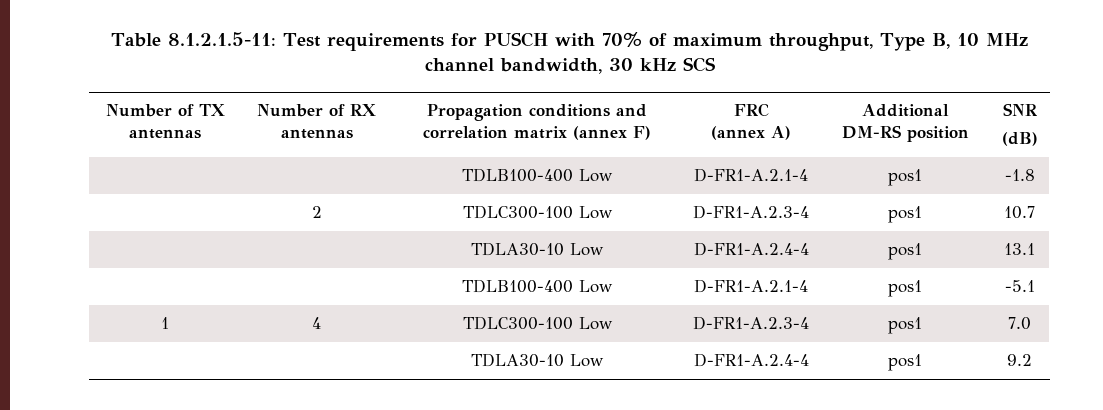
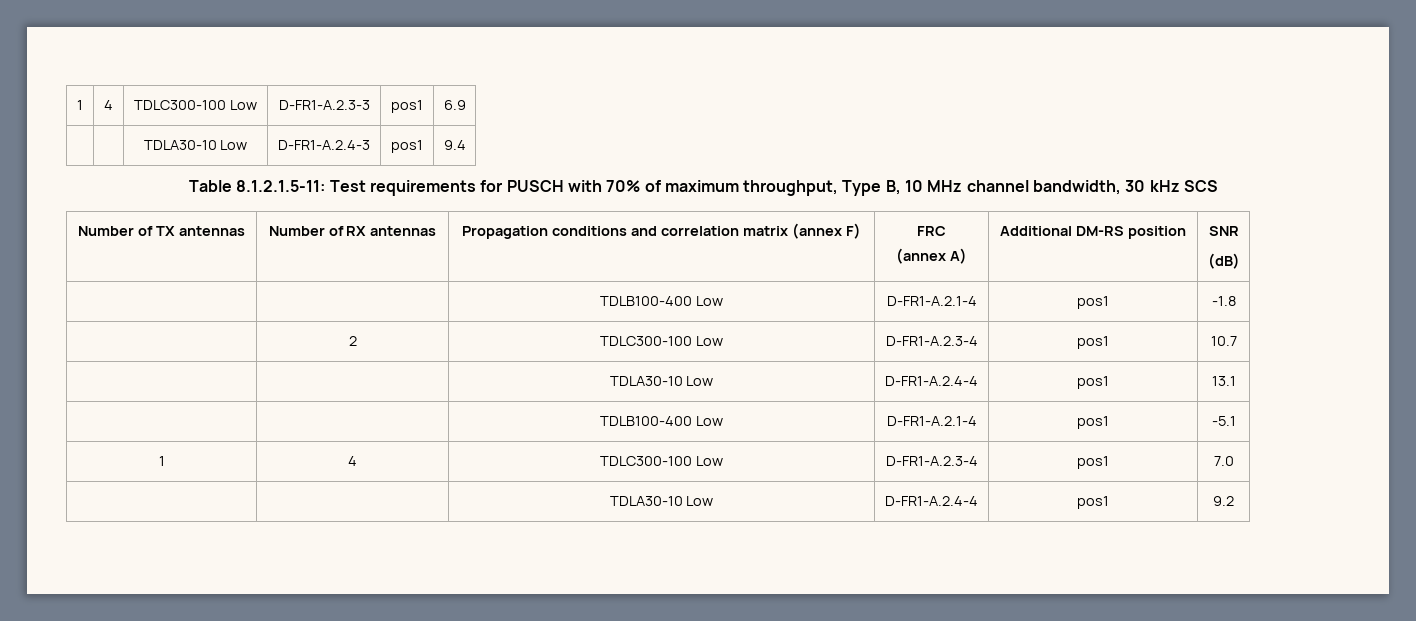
+ 1 | 4 | TDLC300-100 Low | D-FR1-A.2.3-3 | pos1 | 6.9
+ | | TDLA30-10 Low | D-FR1-A.2.4-3 | pos1 | 9.4

